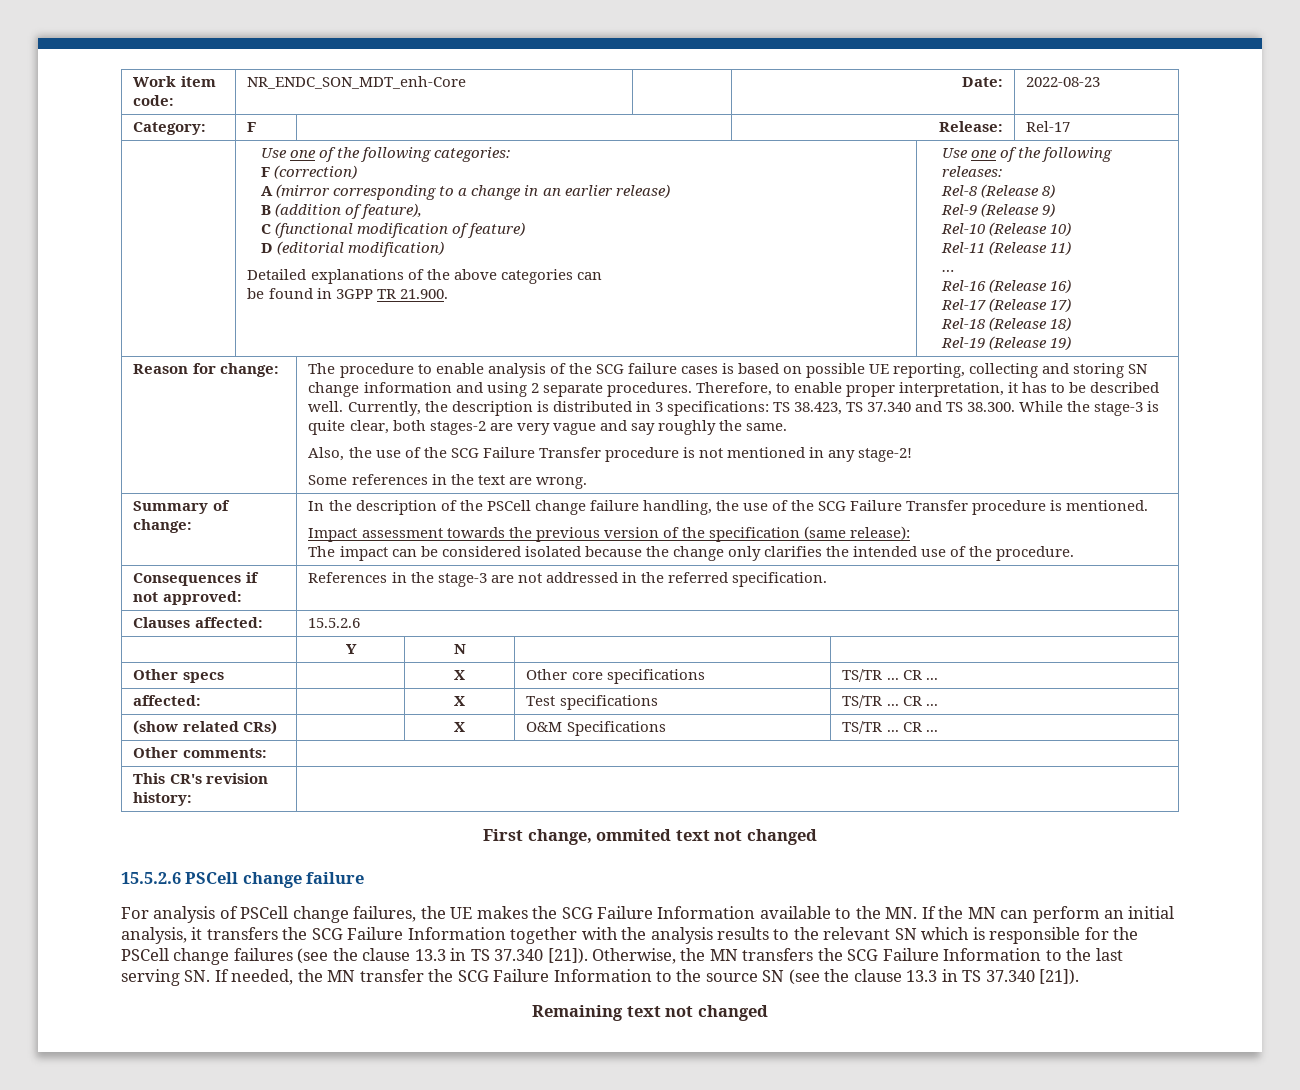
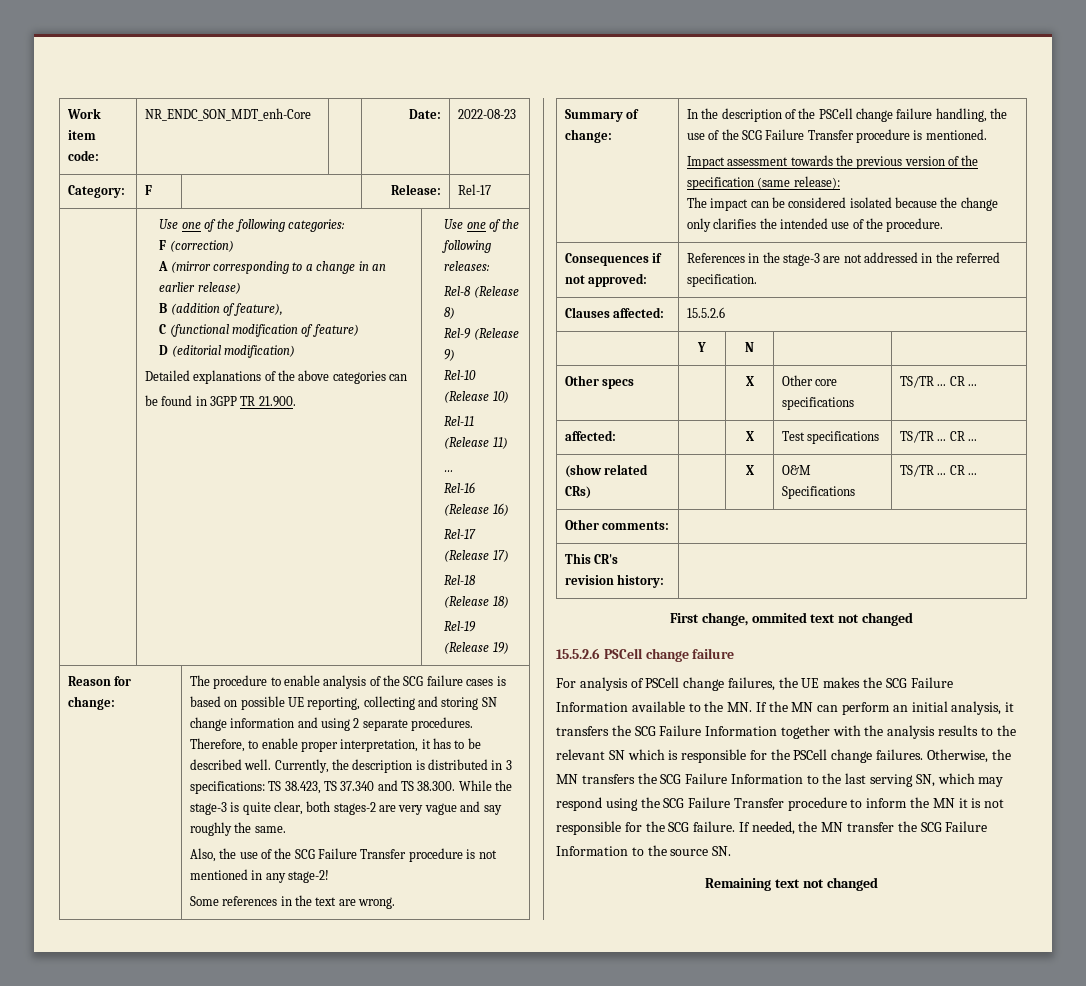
- For analysis of PSCell change failures, the UE makes the SCG Failure Information available to the MN. If the MN can perform an initial analysis, it transfers the SCG Failure Information together with the analysis results to the relevant SN which is responsible for the PSCell change failures (see the clause 13.3 in TS 37.340 [21]).
+ For analysis of PSCell change failures, the UE makes the SCG Failure Information available to the MN. If the MN can perform an initial analysis, it transfers the SCG Failure Information together with the analysis results to the relevant SN which is responsible for the PSCell change failures.
- Otherwise, the MN transfers the SCG Failure Information to the last serving SN. If needed, the MN transfer the SCG Failure Information to the source SN (see the clause 13.3 in TS 37.340 [21]).
+ Otherwise, the MN transfers the SCG Failure Information to the last serving SN, which may respond using the SCG Failure Transfer procedure to inform the MN it is not responsible for the SCG failure. If needed, the MN transfer the SCG Failure Information to the source SN.

